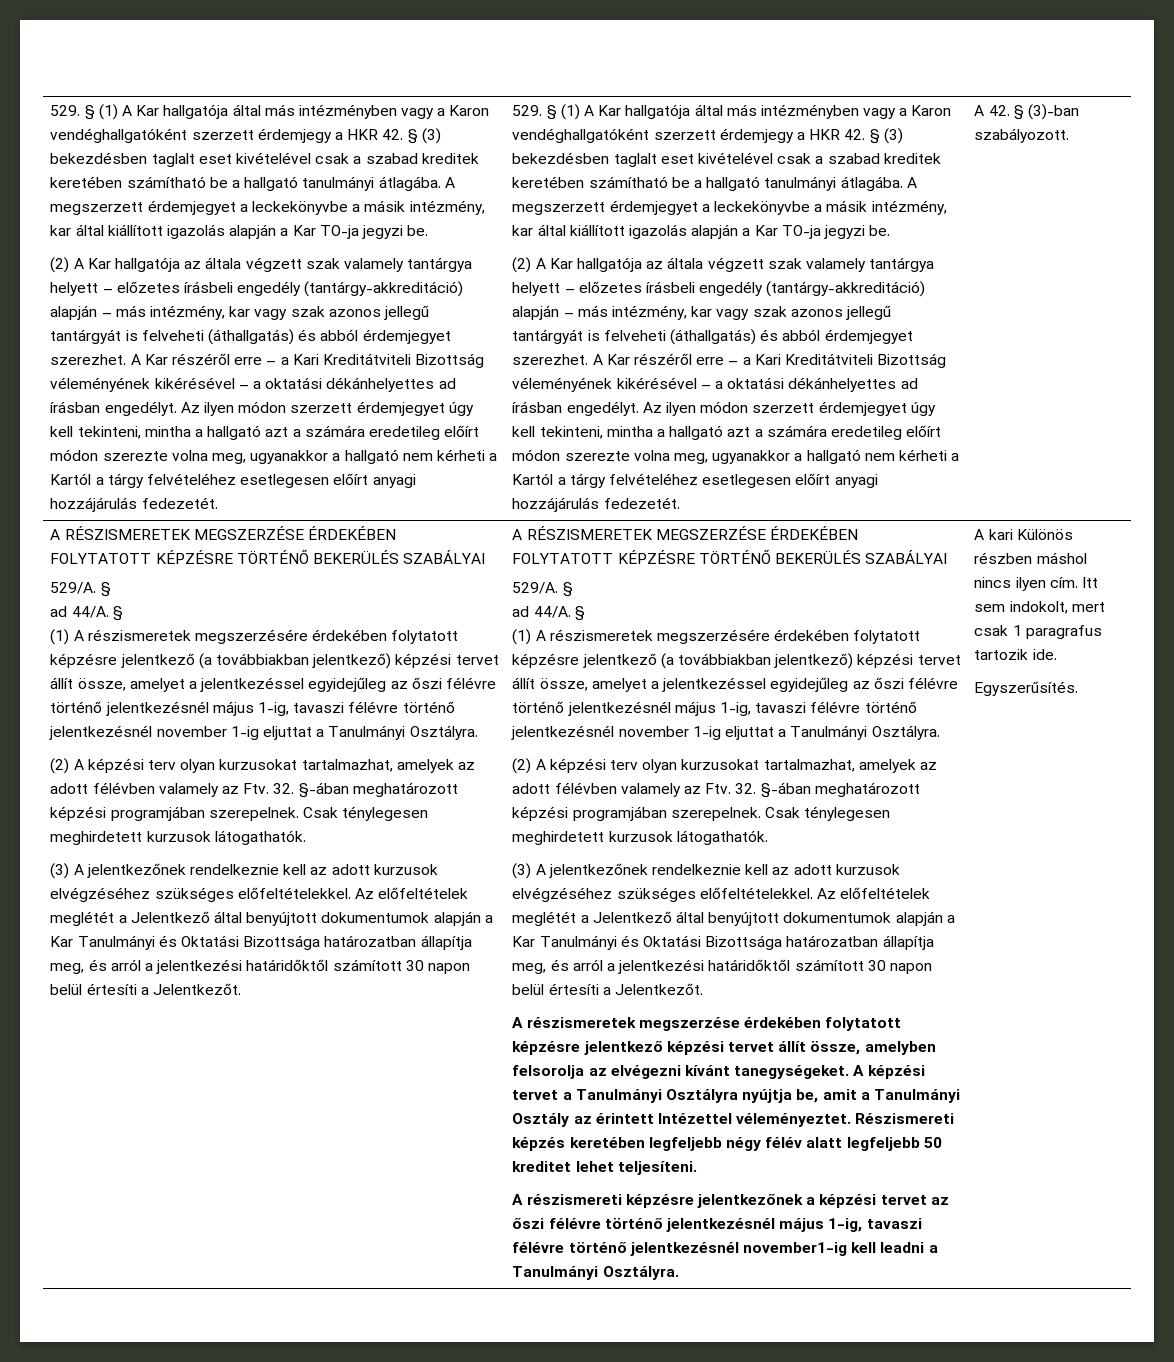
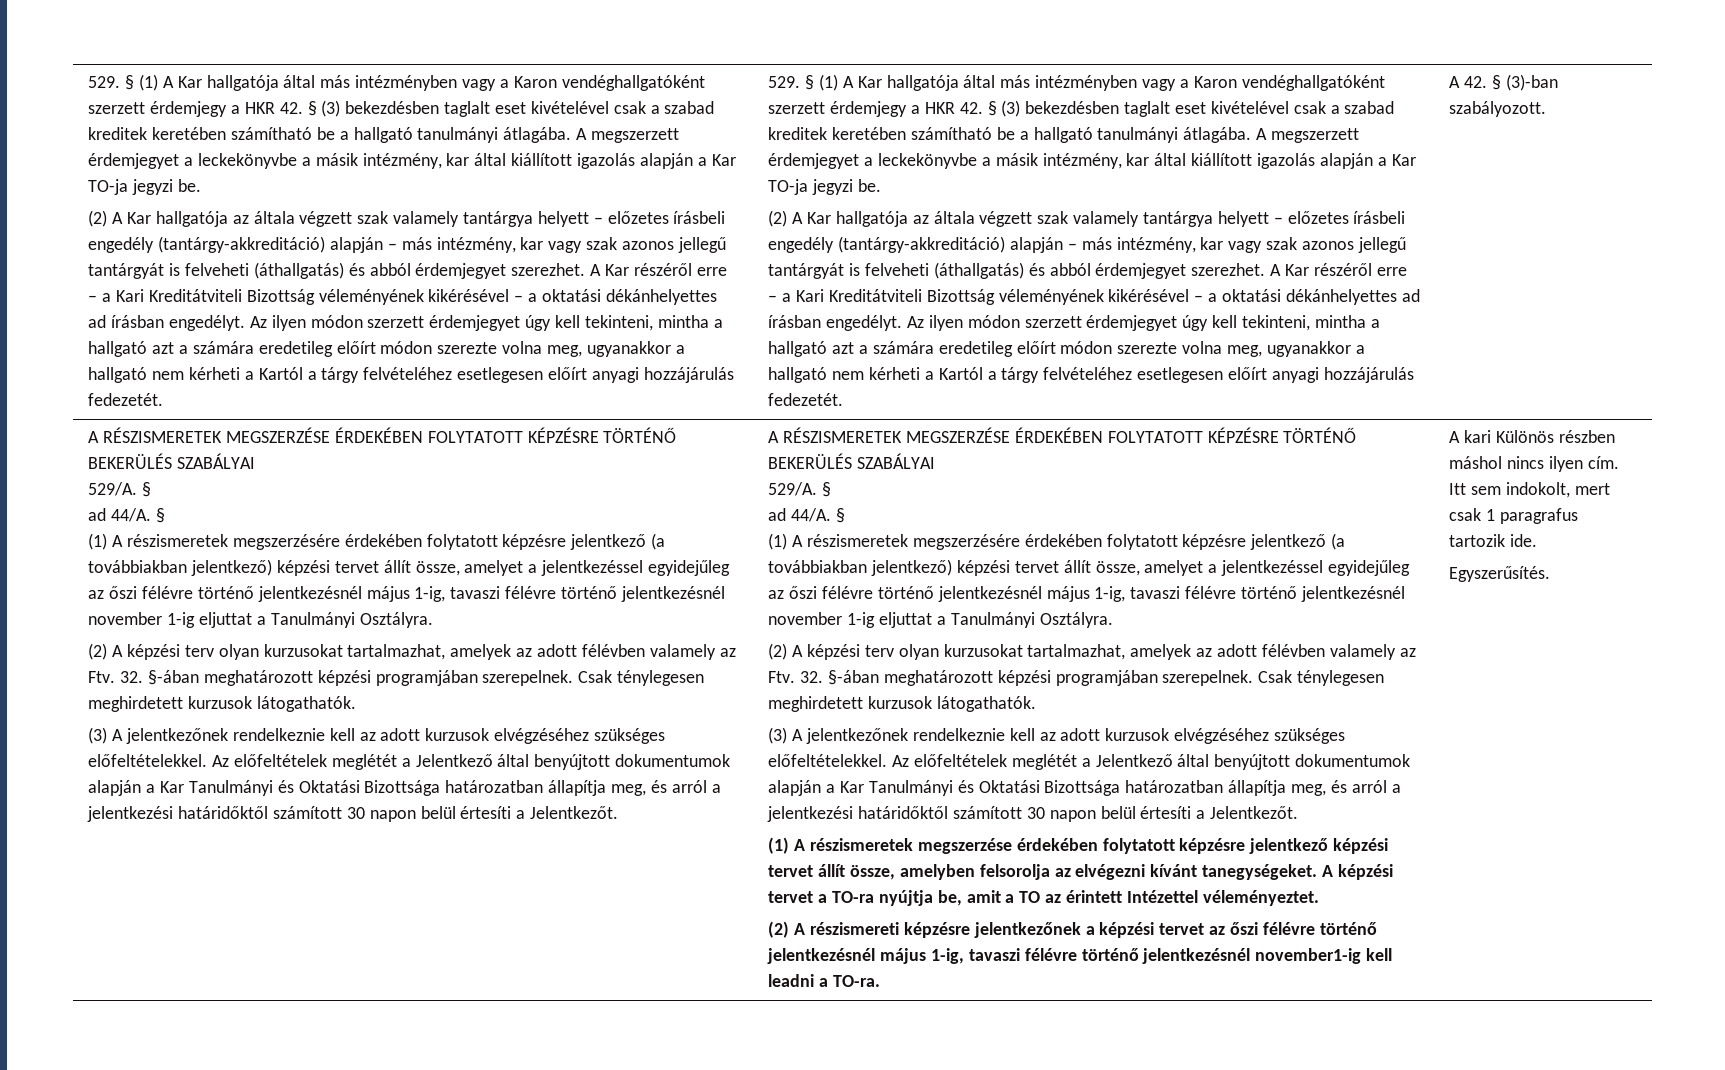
- A részismeretek megszerzése érdekében folytatott képzésre jelentkező képzési tervet állít össze, amelyben felsorolja az elvégezni kívánt tanegységeket.
+ (1) A részismeretek megszerzése érdekében folytatott képzésre jelentkező képzési tervet állít össze, amelyben felsorolja az elvégezni kívánt tanegységeket.
- A képzési tervet a Tanulmányi Osztályra nyújtja be, amit a Tanulmányi Osztály az érintett Intézettel véleményeztet. Részismereti képzés keretében legfeljebb négy félév alatt legfeljebb 50 kreditet lehet teljesíteni.
- A részismereti képzésre jelentkezőnek a képzési tervet az őszi félévre történő jelentkezésnél május 1-ig, tavaszi félévre történő jelentkezésnél november1-ig kell leadni a Tanulmányi Osztályra.
+ A képzési tervet a TO-ra nyújtja be, amit a TO az érintett Intézettel véleményeztet.
+ (2) A részismereti képzésre jelentkezőnek a képzési tervet az őszi félévre történő jelentkezésnél május 1-ig, tavaszi félévre történő jelentkezésnél november1-ig kell leadni a TO-ra.

